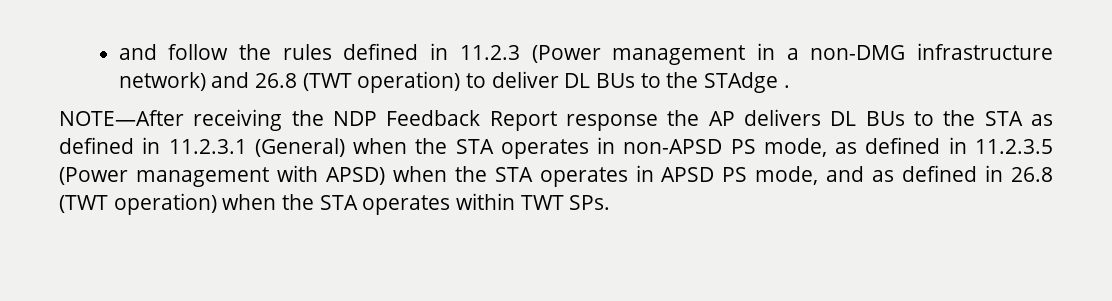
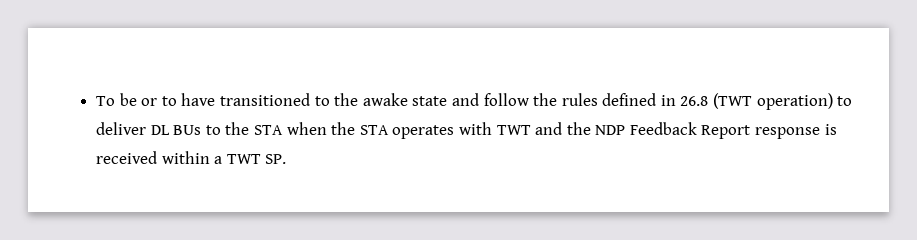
- and follow the rules defined in 11.2.3 (Power management in a non-DMG infrastructure network) and 26.8 (TWT operation) to deliver DL BUs to the STAdge .
- NOTE—After receiving the NDP Feedback Report response the AP delivers DL BUs to the STA as defined in 11.2.3.1 (General) when the STA operates in non-APSD PS mode, as defined in 11.2.3.5 (Power management with APSD) when the STA operates in APSD PS mode, and as defined in 26.8 (TWT operation) when the STA operates within TWT SPs.
+ To be or to have transitioned to the awake state and follow the rules defined in 26.8 (TWT operation) to deliver DL BUs to the STA when the STA operates with TWT and the NDP Feedback Report response is received within a TWT SP.

